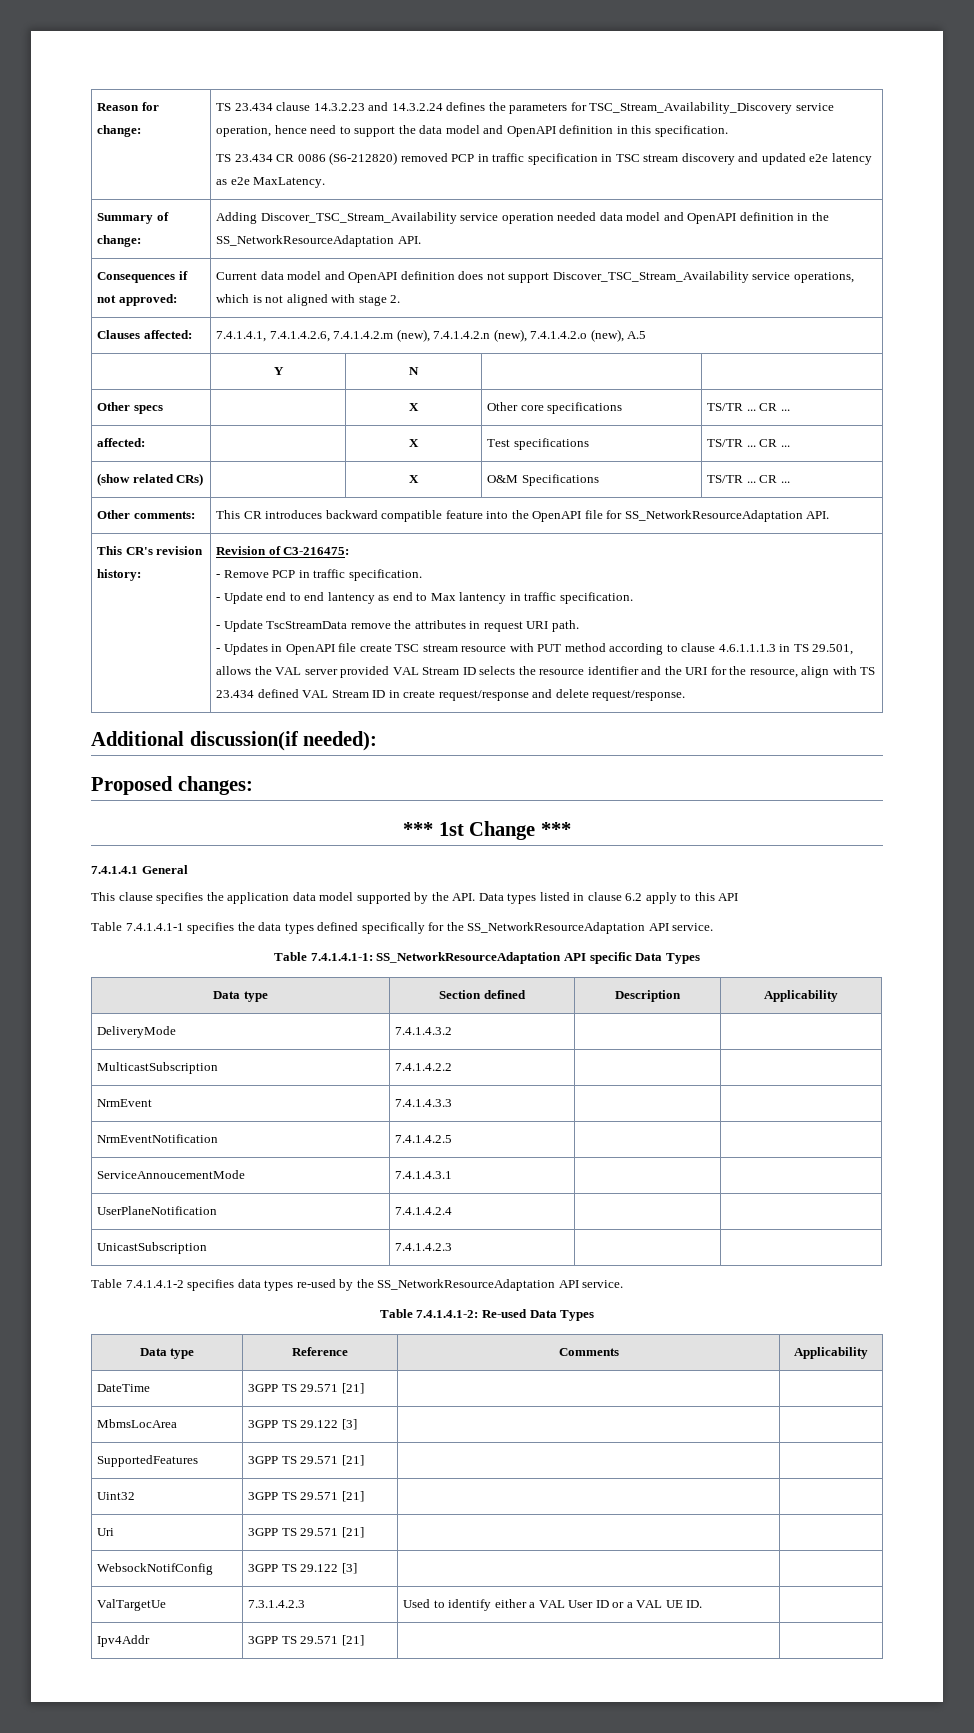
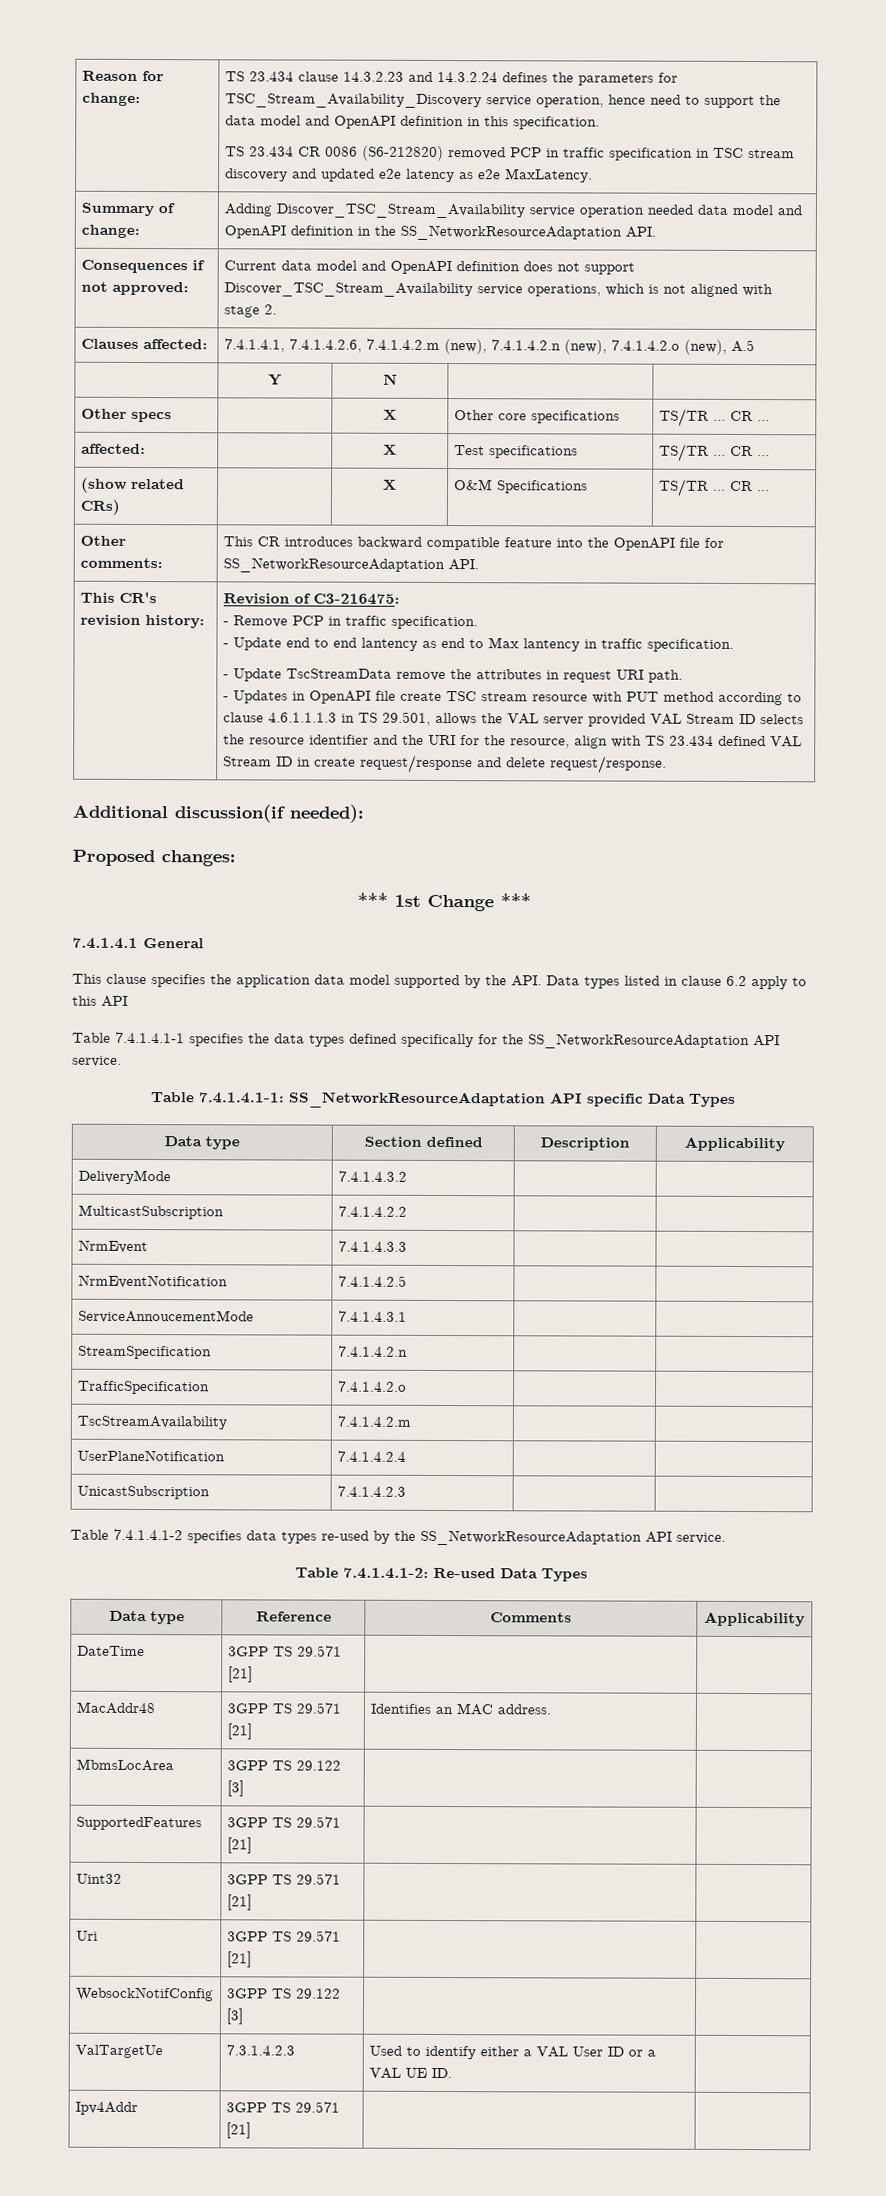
+ StreamSpecification | 7.4.1.4.2.n | |
+ TrafficSpecification | 7.4.1.4.2.o | |
+ TscStreamAvailability | 7.4.1.4.2.m | |
+ MacAddr48 | 3GPP TS 29.571 [21] | Identifies an MAC address. |

